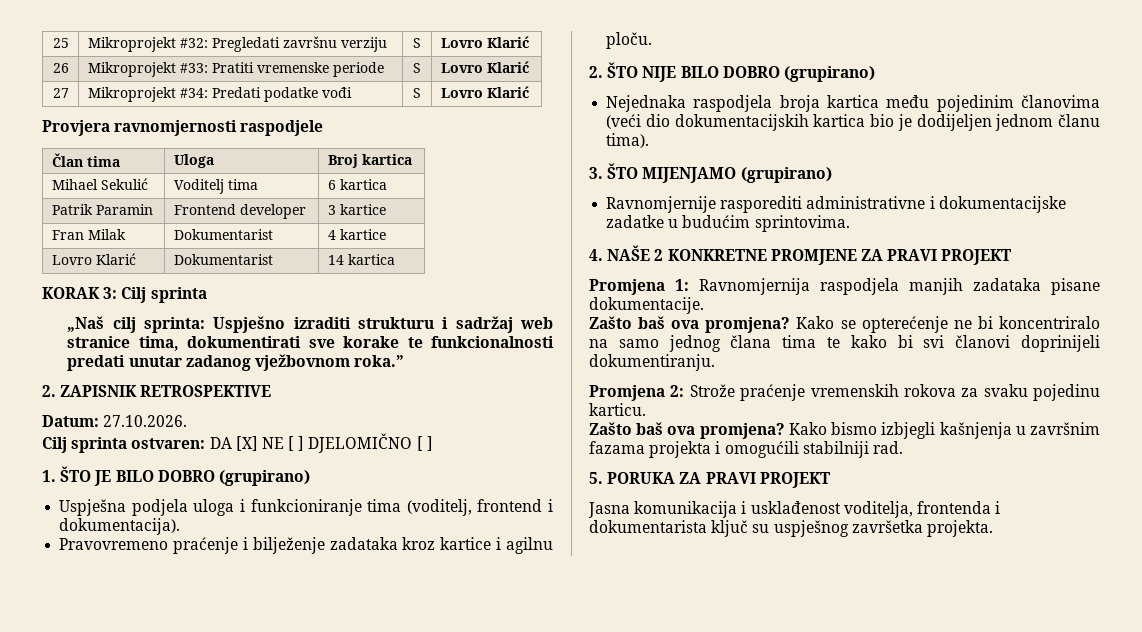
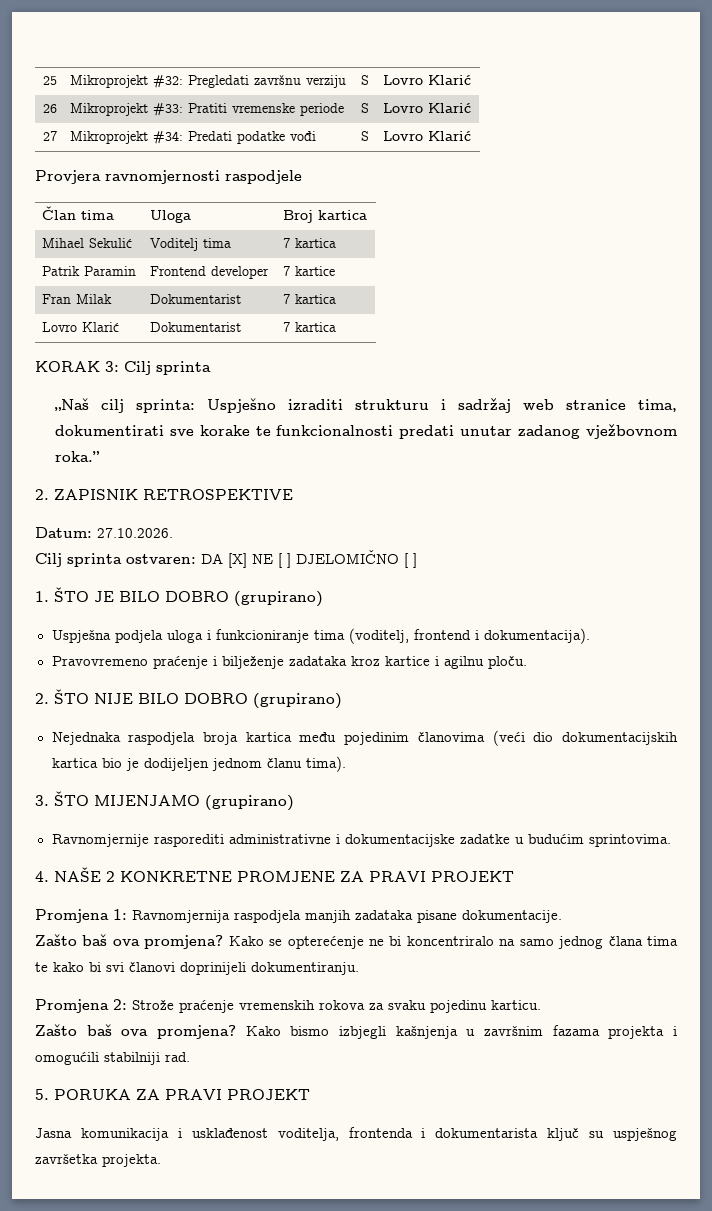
- Mihael Sekulić | Voditelj tima | 6 kartica
+ Mihael Sekulić | Voditelj tima | 7 kartica
- Patrik Paramin | Frontend developer | 3 kartice
+ Patrik Paramin | Frontend developer | 7 kartice
- Fran Milak | Dokumentarist | 4 kartice
+ Fran Milak | Dokumentarist | 7 kartica
- Lovro Klarić | Dokumentarist | 14 kartica
+ Lovro Klarić | Dokumentarist | 7 kartica

